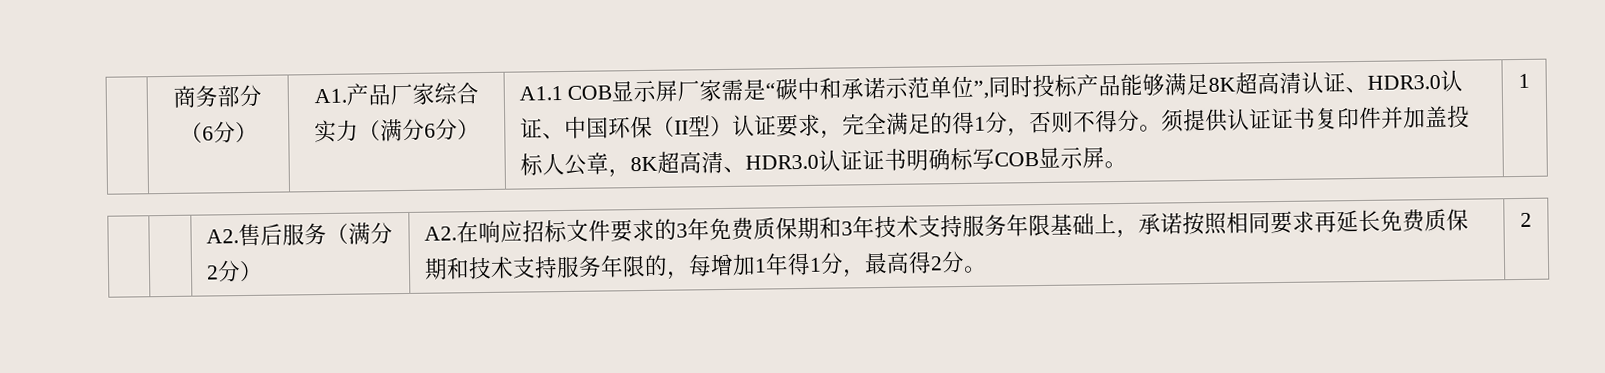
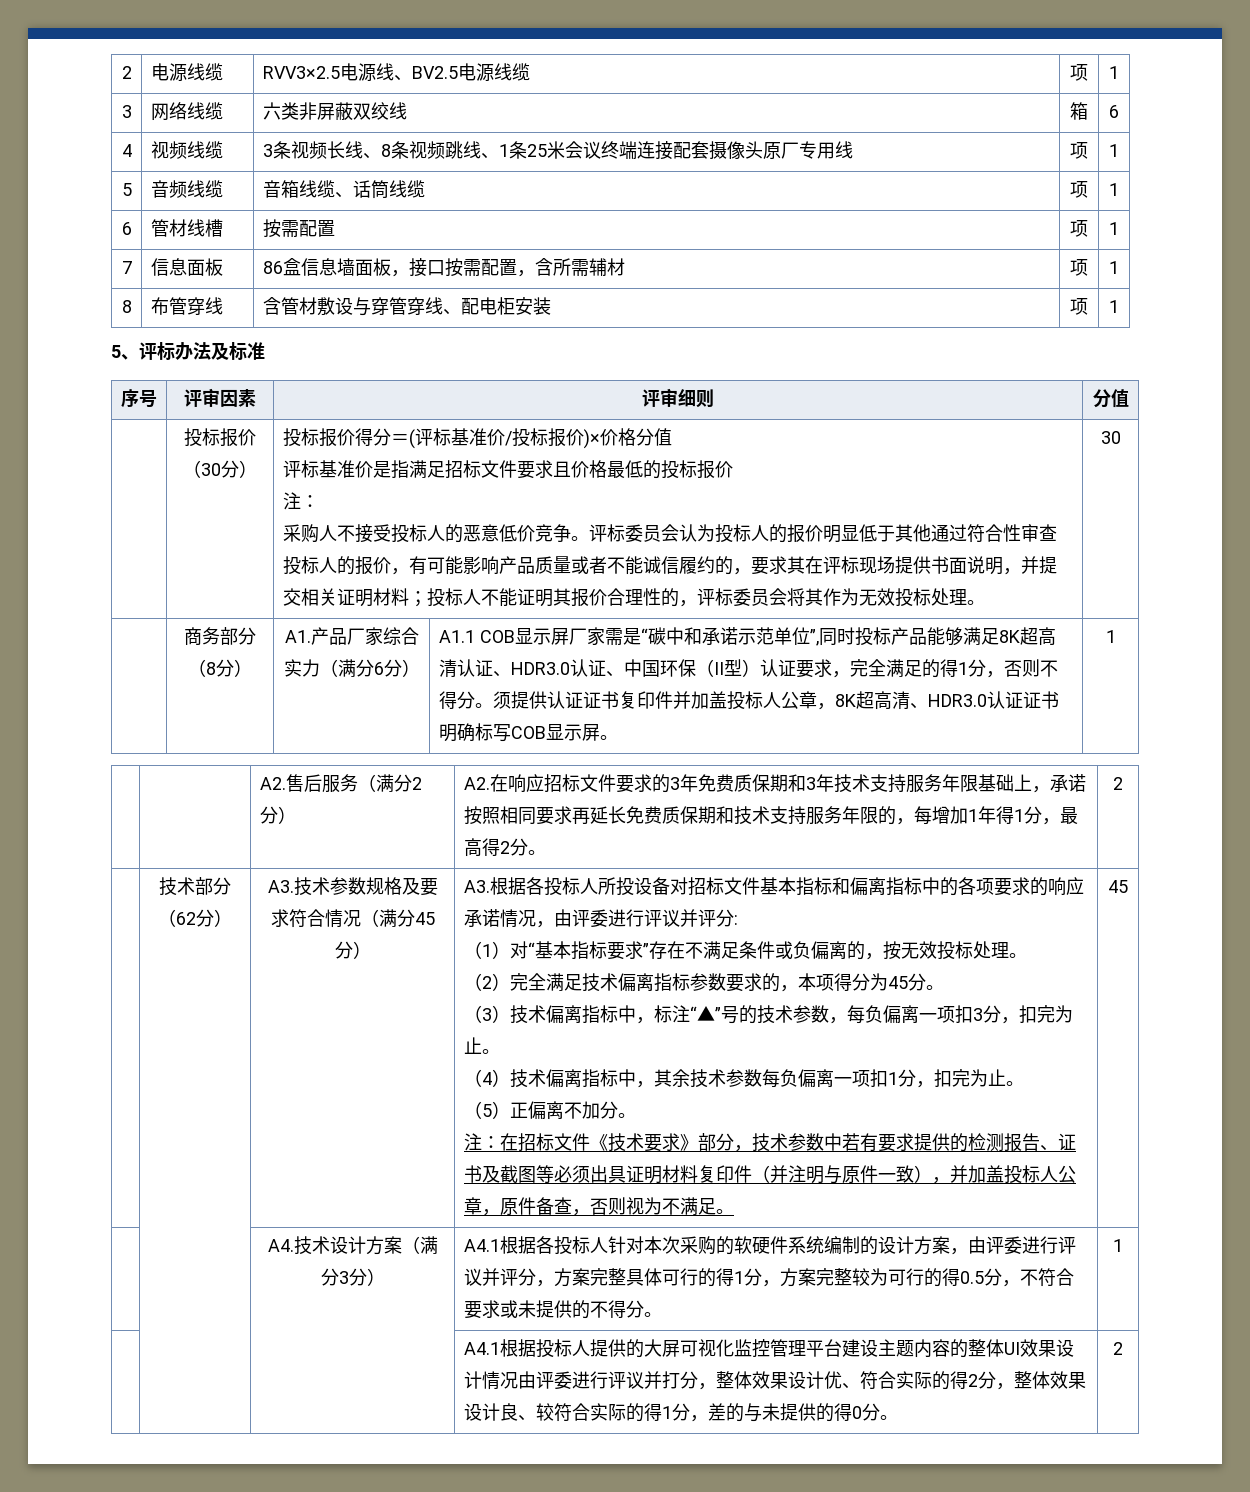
+ 2 | 电源线缆 | RVV3×2.5电源线、BV2.5电源线缆 | 项 | 1
+ 3 | 网络线缆 | 六类非屏蔽双绞线 | 箱 | 6
+ 4 | 视频线缆 | 3条视频长线、8条视频跳线、1条25米会议终端连接配套摄像头原厂专用线 | 项 | 1
+ 5 | 音频线缆 | 音箱线缆、话筒线缆 | 项 | 1
+ 6 | 管材线槽 | 按需配置 | 项 | 1
+ 7 | 信息面板 | 86盒信息墙面板，接口按需配置，含所需辅材 | 项 | 1
+ 8 | 布管穿线 | 含管材敷设与穿管穿线、配电柜安装 | 项 | 1
+ 5、评标办法及标准
+ 序号 | 评审因素 | 评审细则 | 分值
+ | 投标报价（30分） | 投标报价得分＝(评标基准价/投标报价)×价格分值
+ 评标基准价是指满足招标文件要求且价格最低的投标报价
+ 注：
+ 采购人不接受投标人的恶意低价竞争。评标委员会认为投标人的报价明显低于其他通过符合性审查投标人的报价，有可能影响产品质量或者不能诚信履约的，要求其在评标现场提供书面说明，并提交相关证明材料；投标人不能证明其报价合理性的，评标委员会将其作为无效投标处理。 | 30
- 商务部分（6分）
+ 商务部分（8分）
+ 技术部分（62分） | A3.技术参数规格及要求符合情况（满分45分） | A3.根据各投标人所投设备对招标文件基本指标和偏离指标中的各项要求的响应承诺情况，由评委进行评议并评分:
+ （1）对“基本指标要求”存在不满足条件或负偏离的，按无效投标处理。
+ （2）完全满足技术偏离指标参数要求的，本项得分为45分。
+ （3）技术偏离指标中，标注“▲”号的技术参数，每负偏离一项扣3分，扣完为止。
+ （4）技术偏离指标中，其余技术参数每负偏离一项扣1分，扣完为止。
+ （5）正偏离不加分。
+ 注：在招标文件《技术要求》部分，技术参数中若有要求提供的检测报告、证书及截图等必须出具证明材料复印件（并注明与原件一致），并加盖投标人公章，原件备查，否则视为不满足。 | 45
+ | | A4.技术设计方案（满分3分） | A4.1根据各投标人针对本次采购的软硬件系统编制的设计方案，由评委进行评议并评分，方案完整具体可行的得1分，方案完整较为可行的得0.5分，不符合要求或未提供的不得分。 | 1
+ | | | A4.1根据投标人提供的大屏可视化监控管理平台建设主题内容的整体UI效果设计情况由评委进行评议并打分，整体效果设计优、符合实际的得2分，整体效果设计良、较符合实际的得1分，差的与未提供的得0分。 | 2

